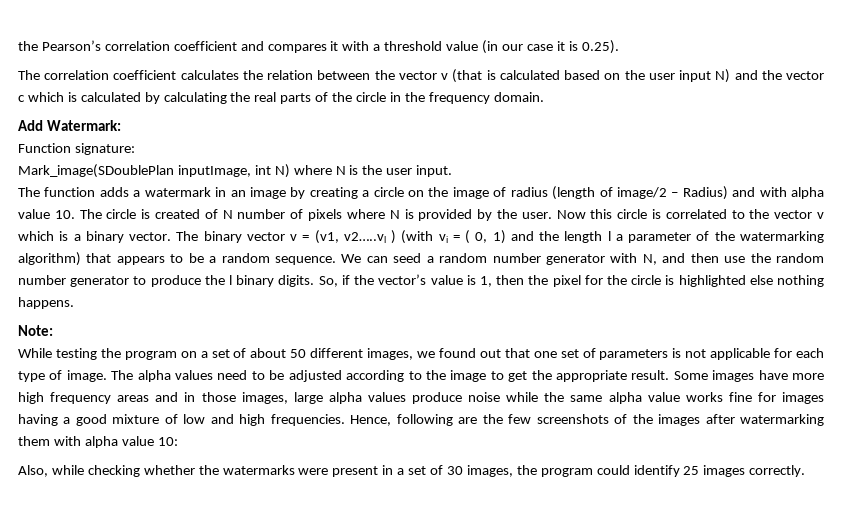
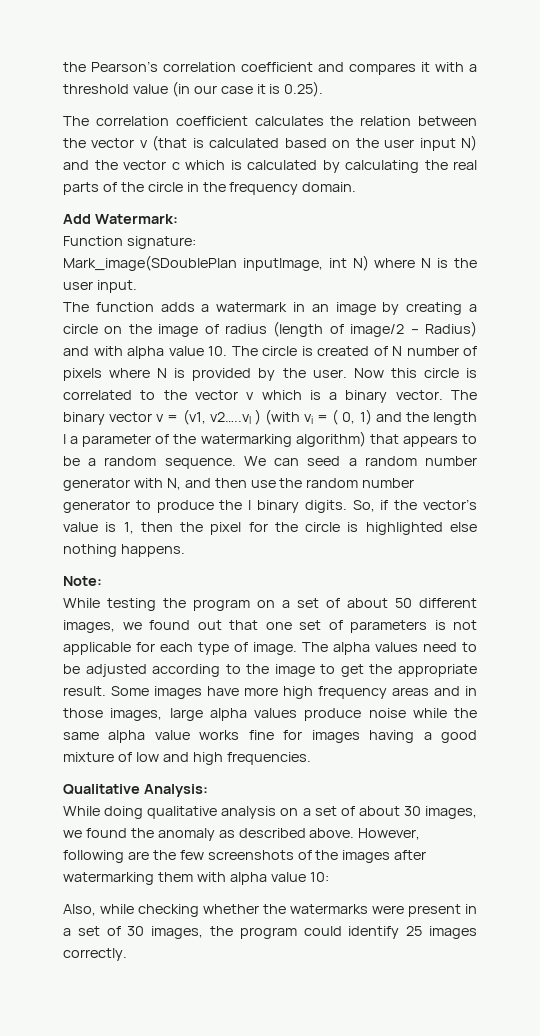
- Some images have more high frequency areas and in those images, large alpha values produce noise while the same alpha value works fine for images having a good mixture of low and high frequencies. Hence, following are the few screenshots of the images after watermarking them with alpha value 10:
+ Some images have more high frequency areas and in those images, large alpha values produce noise while the same alpha value works fine for images having a good mixture of low and high frequencies.
+ Qualitative Analysis:
+ While doing qualitative analysis on a set of about 30 images, we found the anomaly as described above. However, following are the few screenshots of the images after watermarking them with alpha value 10:

